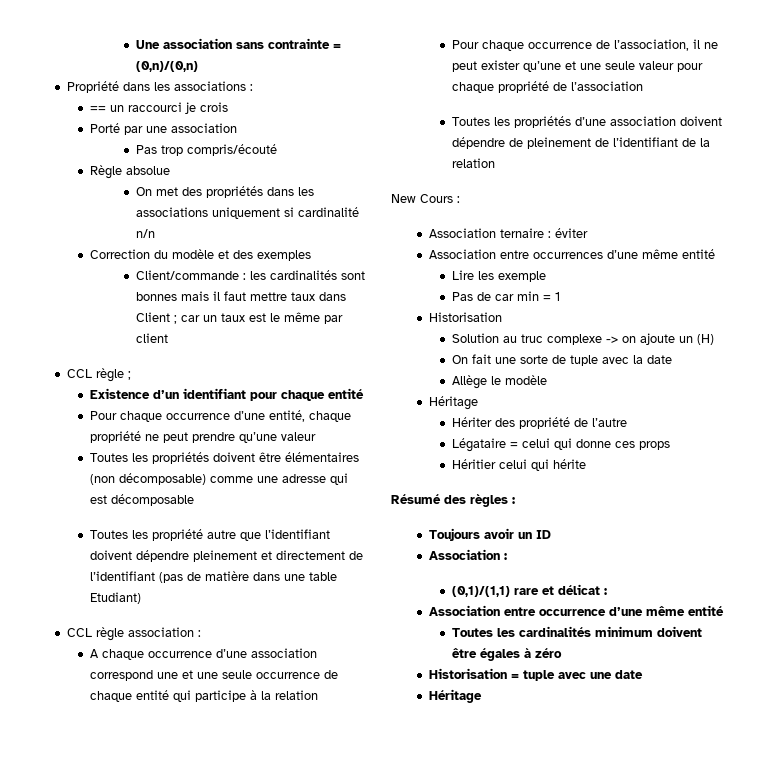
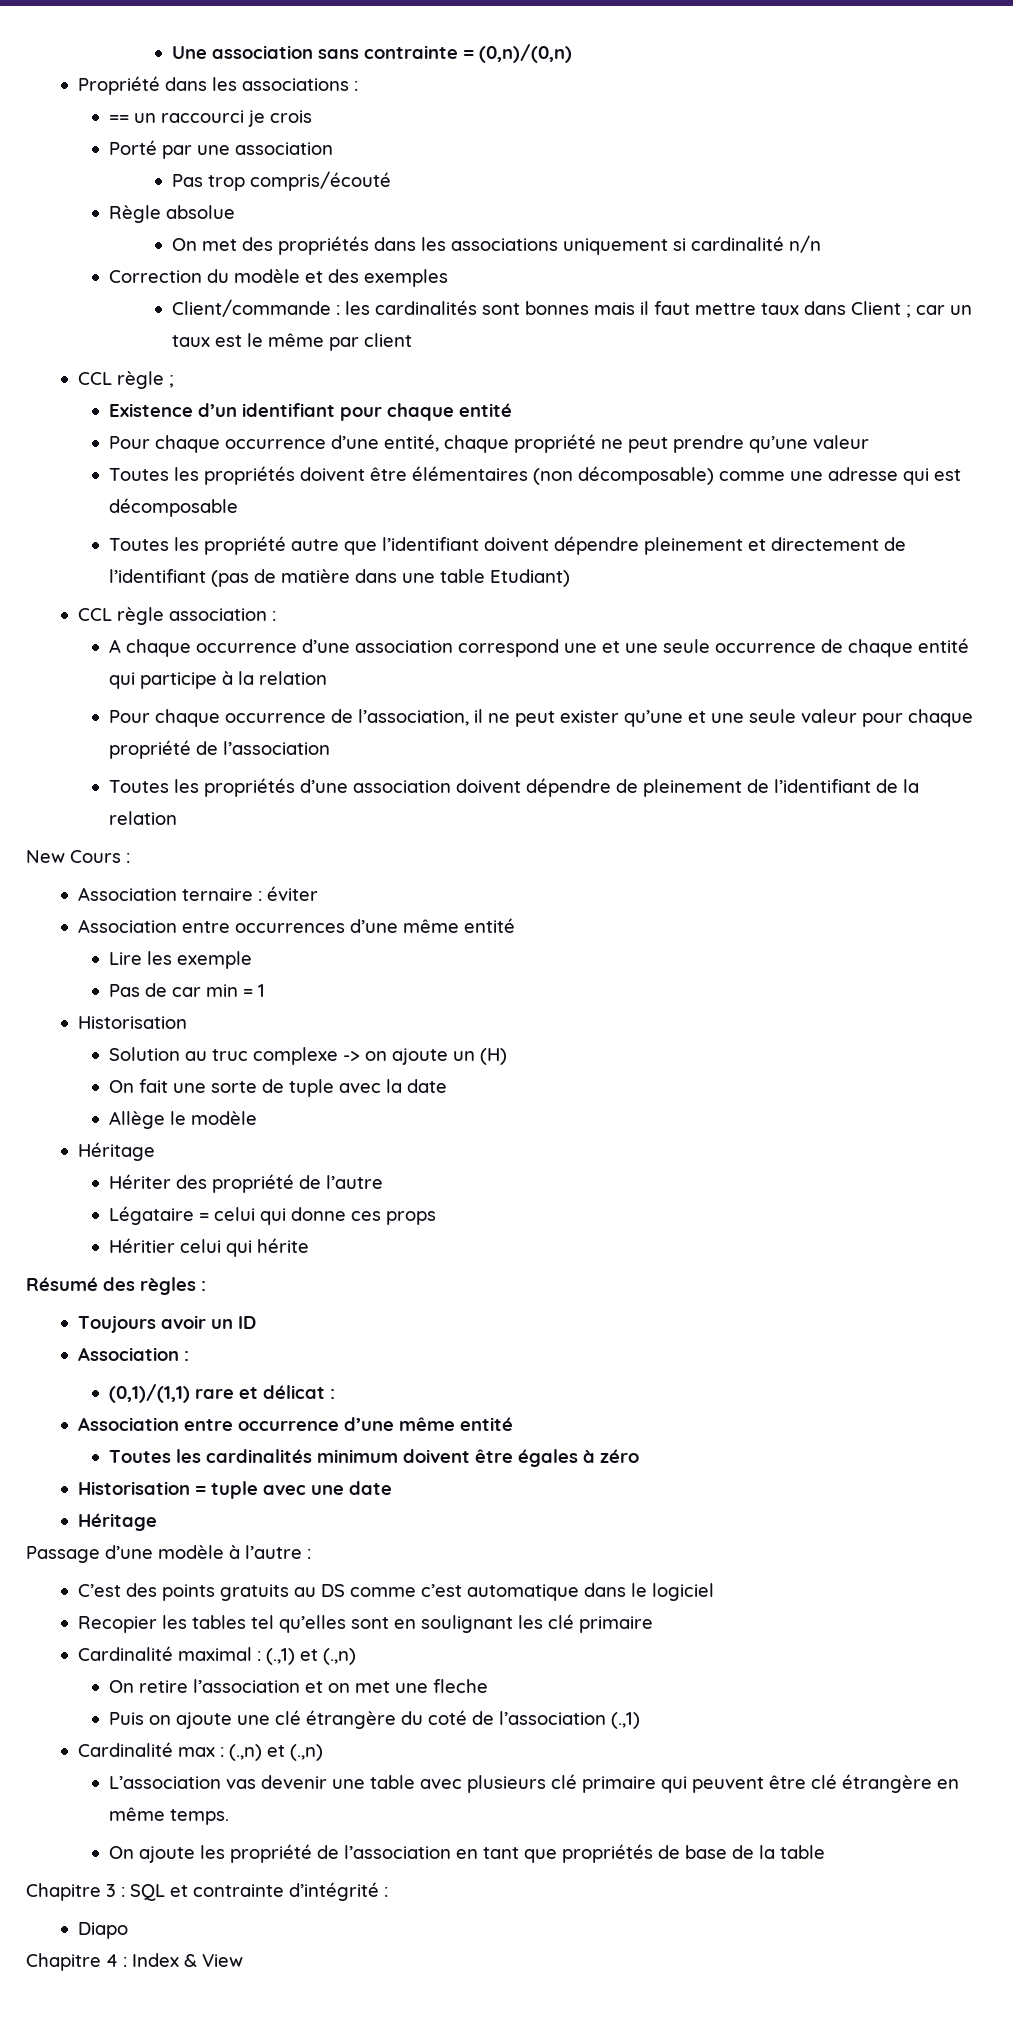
+ Passage d’une modèle à l’autre :
+ C’est des points gratuits au DS comme c’est automatique dans le logiciel
+ Recopier les tables tel qu’elles sont en soulignant les clé primaire
+ Cardinalité maximal : (.,1) et (.,n)
+ On retire l’association et on met une fleche
+ Puis on ajoute une clé étrangère du coté de l’association (.,1)
+ Cardinalité max : (.,n) et (.,n)
+ L’association vas devenir une table avec plusieurs clé primaire qui peuvent être clé étrangère en même temps.
+ On ajoute les propriété de l’association en tant que propriétés de base de la table
+ Chapitre 3 : SQL et contrainte d’intégrité :
+ Diapo
+ Chapitre 4 : Index & View

